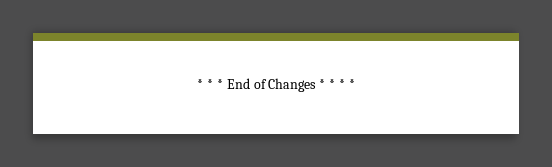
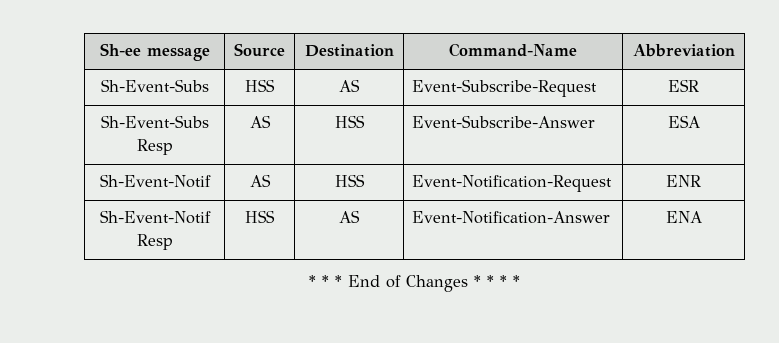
+ Sh-ee message | Source | Destination | Command-Name | Abbreviation
+ Sh-Event-Subs | HSS | AS | Event-Subscribe-Request | ESR
+ Sh-Event-Subs Resp | AS | HSS | Event-Subscribe-Answer | ESA
+ Sh-Event-Notif | AS | HSS | Event-Notification-Request | ENR
+ Sh-Event-Notif Resp | HSS | AS | Event-Notification-Answer | ENA

